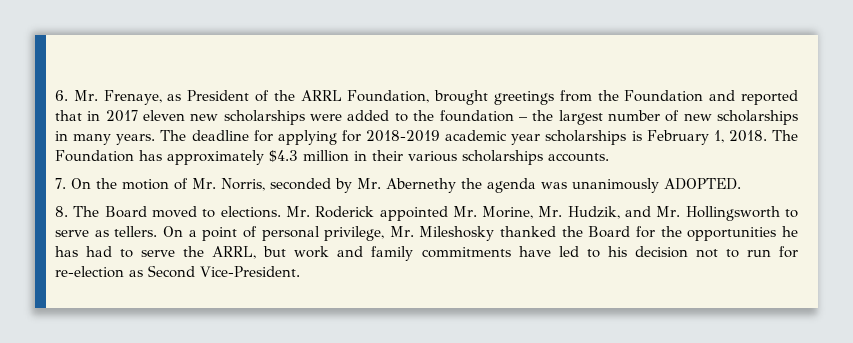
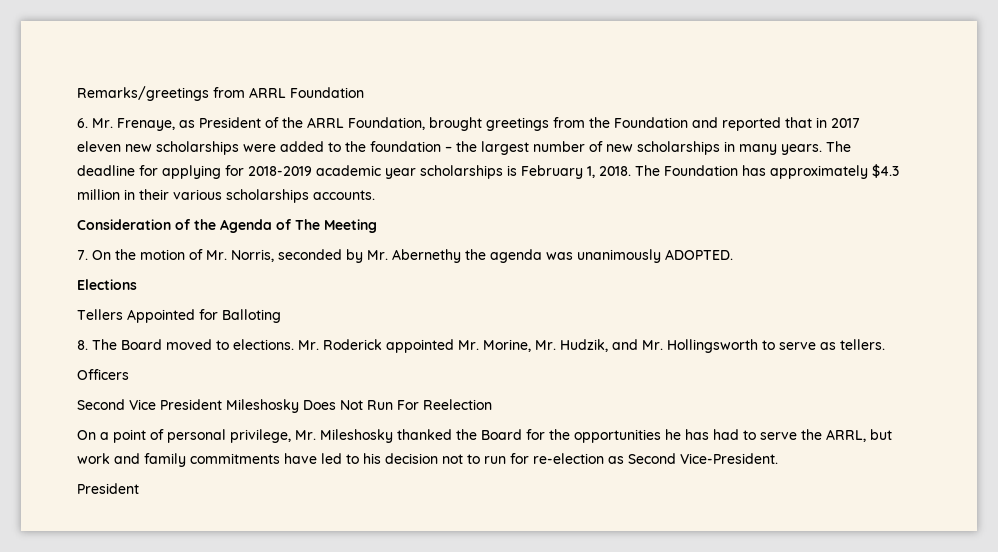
+ Remarks/greetings from ARRL Foundation
+ Consideration of the Agenda of The Meeting
+ Elections
+ Tellers Appointed for Balloting
- Mr. Roderick appointed Mr. Morine, Mr. Hudzik, and Mr. Hollingsworth to serve as tellers. On a point of personal privilege, Mr. Mileshosky thanked the Board for the opportunities he has had to serve the ARRL, but work and family commitments have led to his decision not to run for re-election as Second Vice-President.
+ Mr. Roderick appointed Mr. Morine, Mr. Hudzik, and Mr. Hollingsworth to serve as tellers.
+ Officers
+ Second Vice President Mileshosky Does Not Run For Reelection
+ On a point of personal privilege, Mr. Mileshosky thanked the Board for the opportunities he has had to serve the ARRL, but work and family commitments have led to his decision not to run for re-election as Second Vice-President.
+ President

